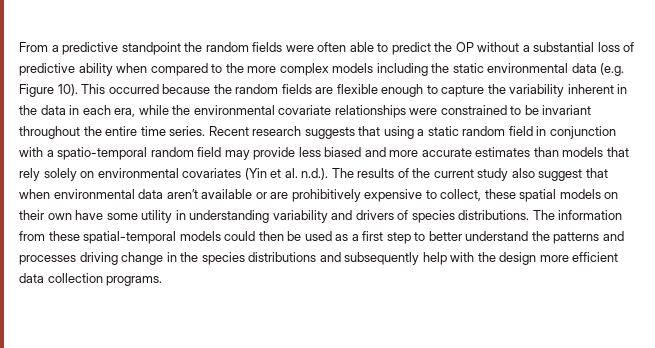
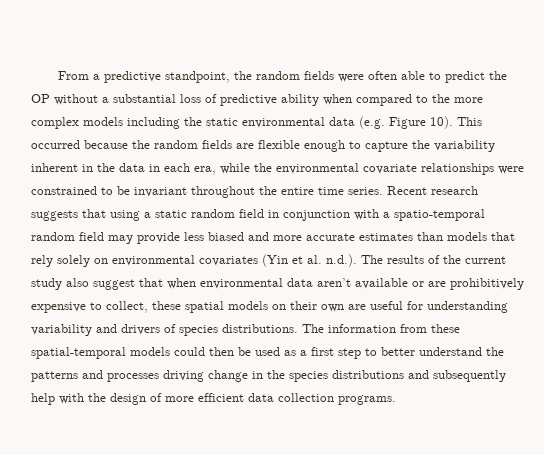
- From a predictive standpoint the random fields were often able to predict the OP without a substantial loss of predictive ability when compared to the more complex models including the static environmental data (e.g. Figure 10).
+ From a predictive standpoint, the random fields were often able to predict the OP without a substantial loss of predictive ability when compared to the more complex models including the static environmental data (e.g. Figure 10).
- Recent research suggests that using a static random field in conjunction with a spatio-temporal random field may provide less biased and more accurate estimates than models that rely solely on environmental covariates (Yin et al. n.d.). The results of the current study also suggest that when environmental data aren’t available or are prohibitively expensive to collect, these spatial models on their own have some utility in understanding variability and drivers of species distributions.
+ Recent research suggests that using a static random field in conjunction with a spatio-temporal random field may provide less biased and more accurate estimates than models that rely solely on environmental covariates (Yin et al. n.d.). The results of the current study also suggest that when environmental data aren’t available or are prohibitively expensive to collect, these spatial models on their own are useful for understanding variability and drivers of species distributions.
- The information from these spatial-temporal models could then be used as a first step to better understand the patterns and processes driving change in the species distributions and subsequently help with the design more efficient data collection programs.
+ The information from these spatial-temporal models could then be used as a first step to better understand the patterns and processes driving change in the species distributions and subsequently help with the design of more efficient data collection programs.

